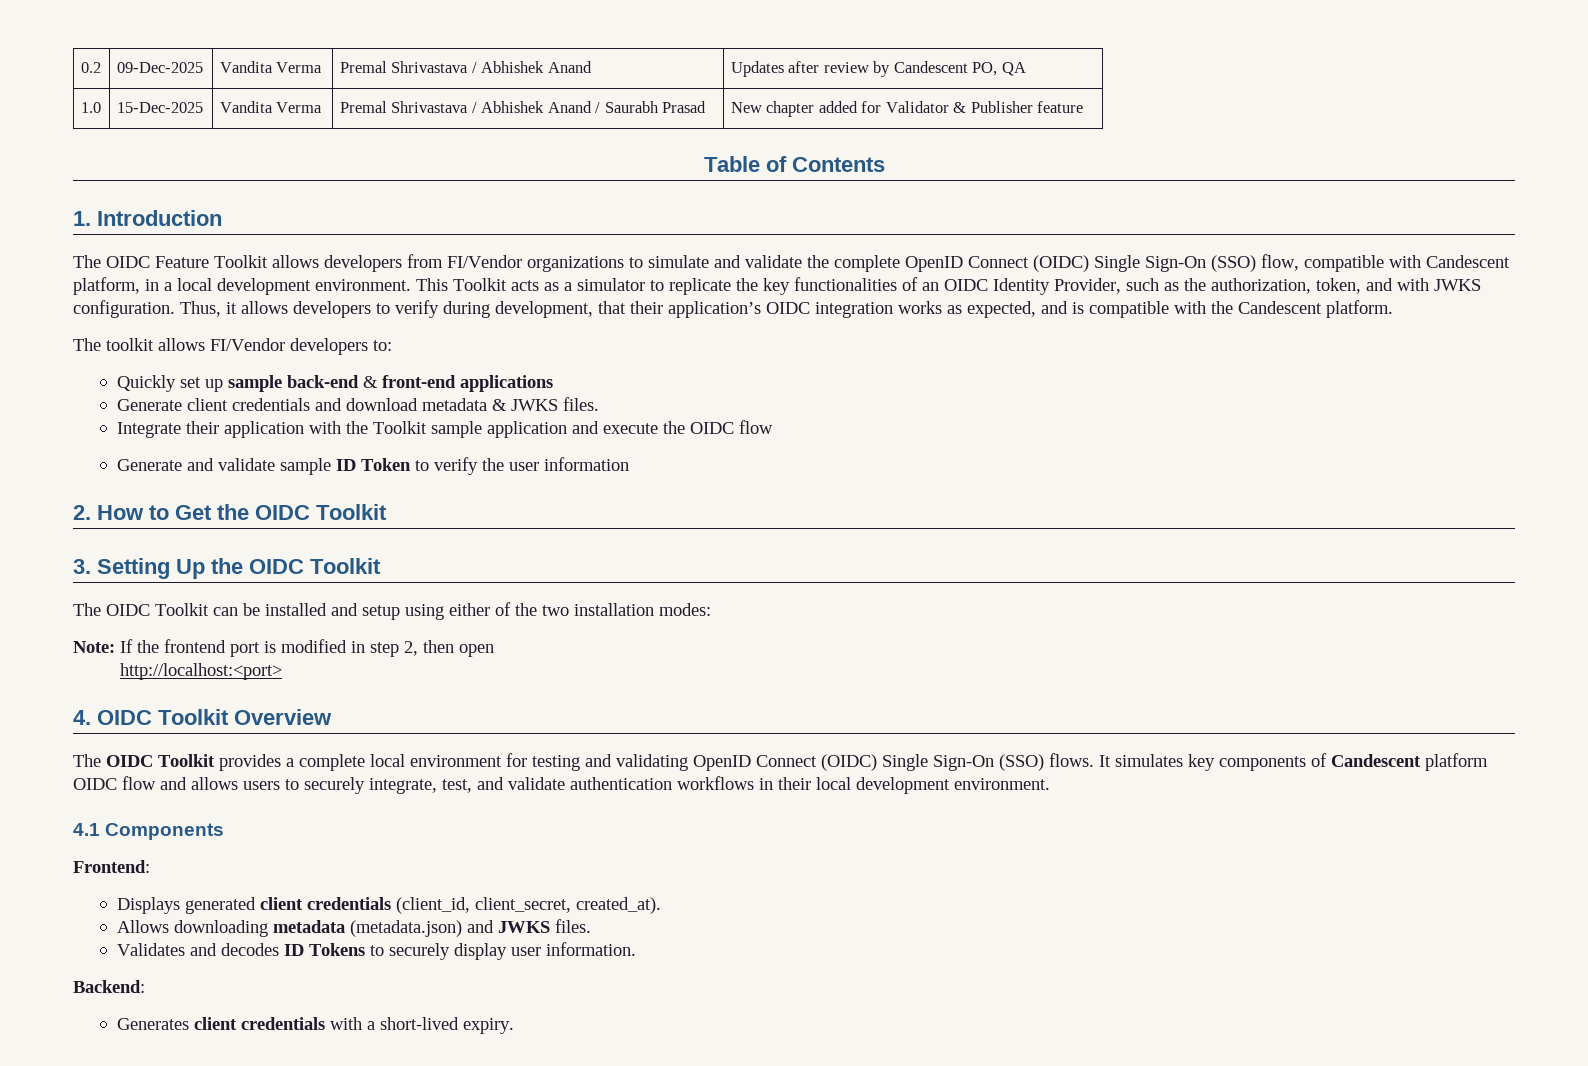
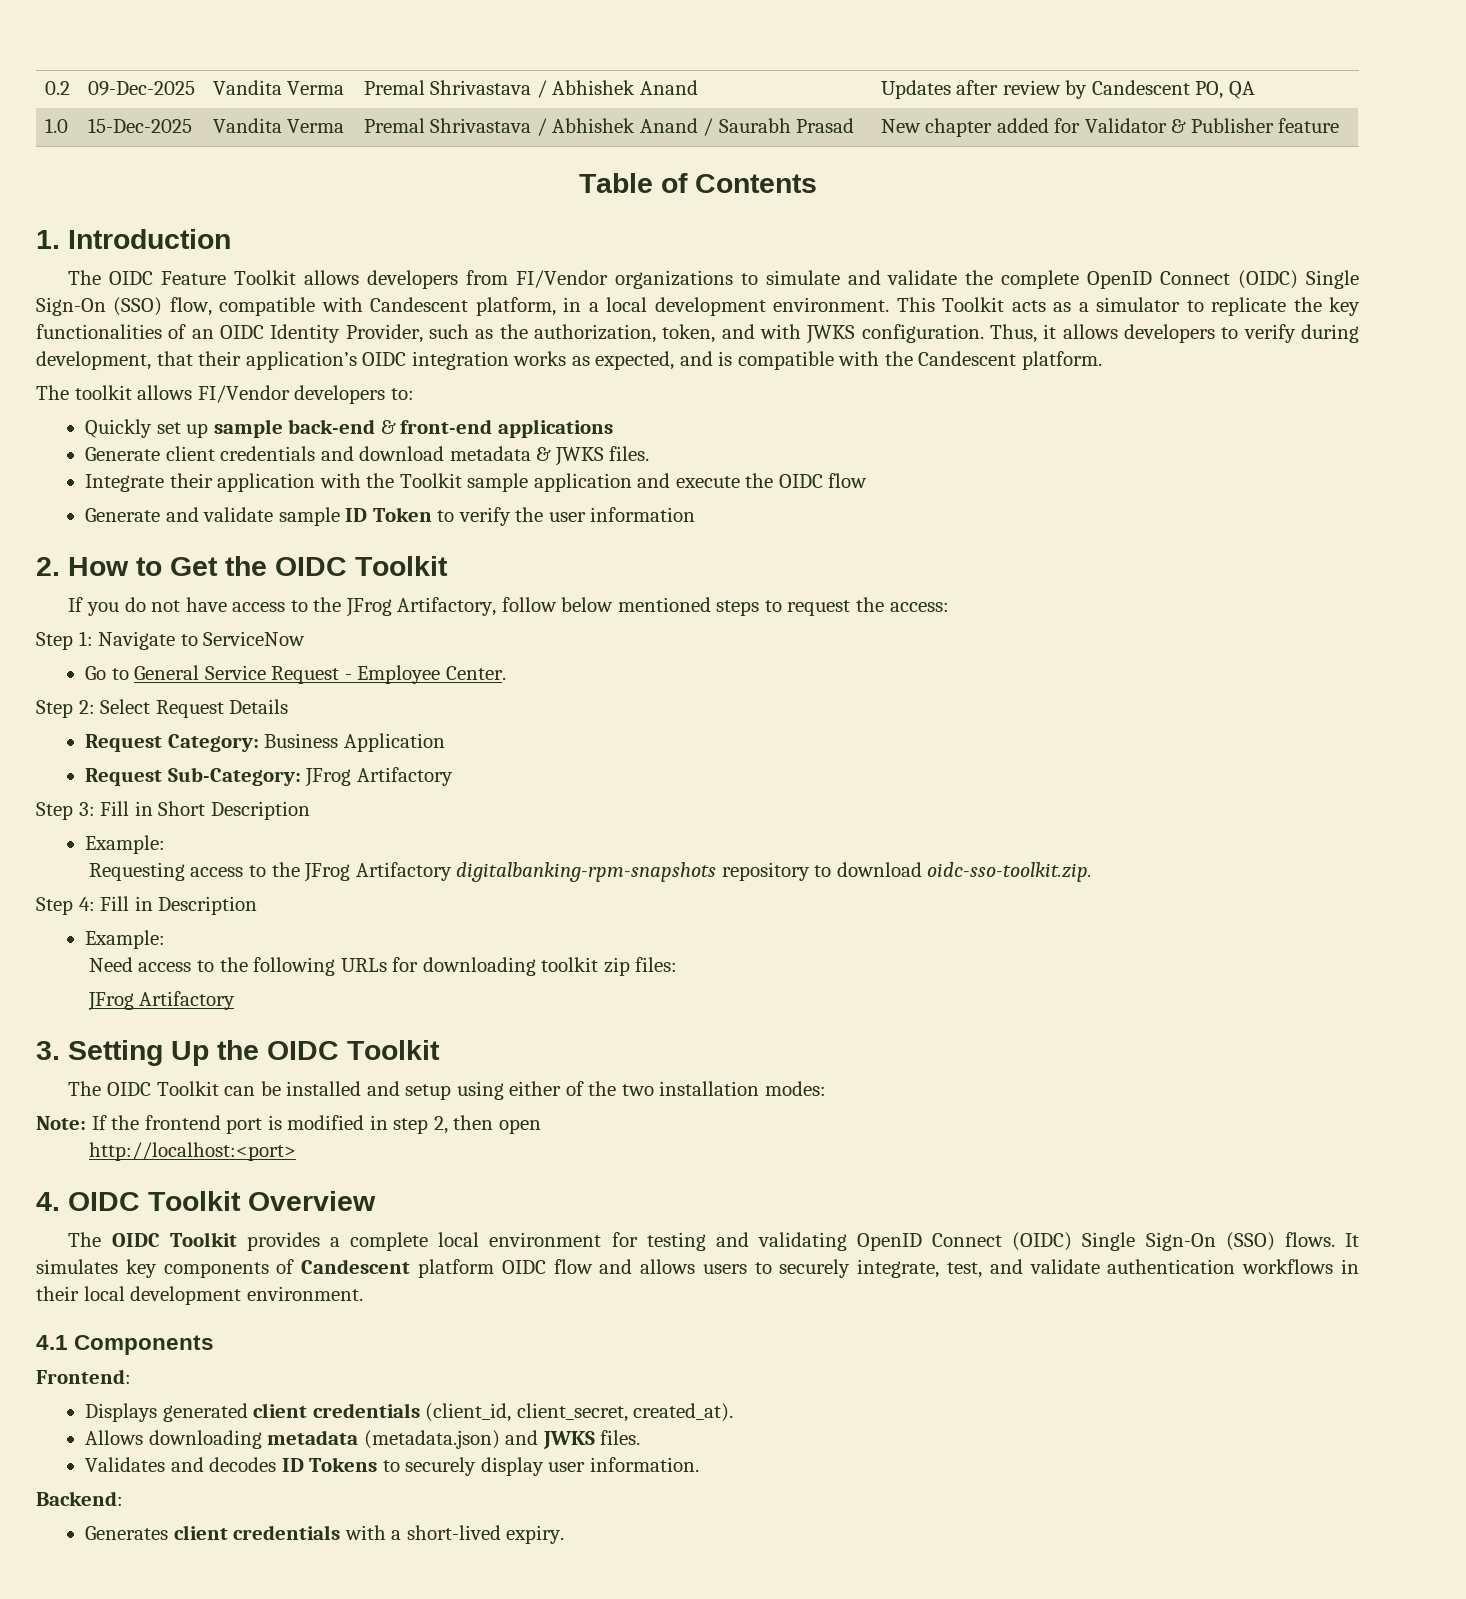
+ If you do not have access to the JFrog Artifactory, follow below mentioned steps to request the access:
+ Step 1: Navigate to ServiceNow
+ Go to General Service Request - Employee Center.
+ Step 2: Select Request Details
+ Request Category: Business Application
+ Request Sub-Category: JFrog Artifactory
+ Step 3: Fill in Short Description
+ Example:
+ Requesting access to the JFrog Artifactory digitalbanking-rpm-snapshots repository to download oidc-sso-toolkit.zip.
+ Step 4: Fill in Description
+ Example:
+ Need access to the following URLs for downloading toolkit zip files:
+ JFrog Artifactory

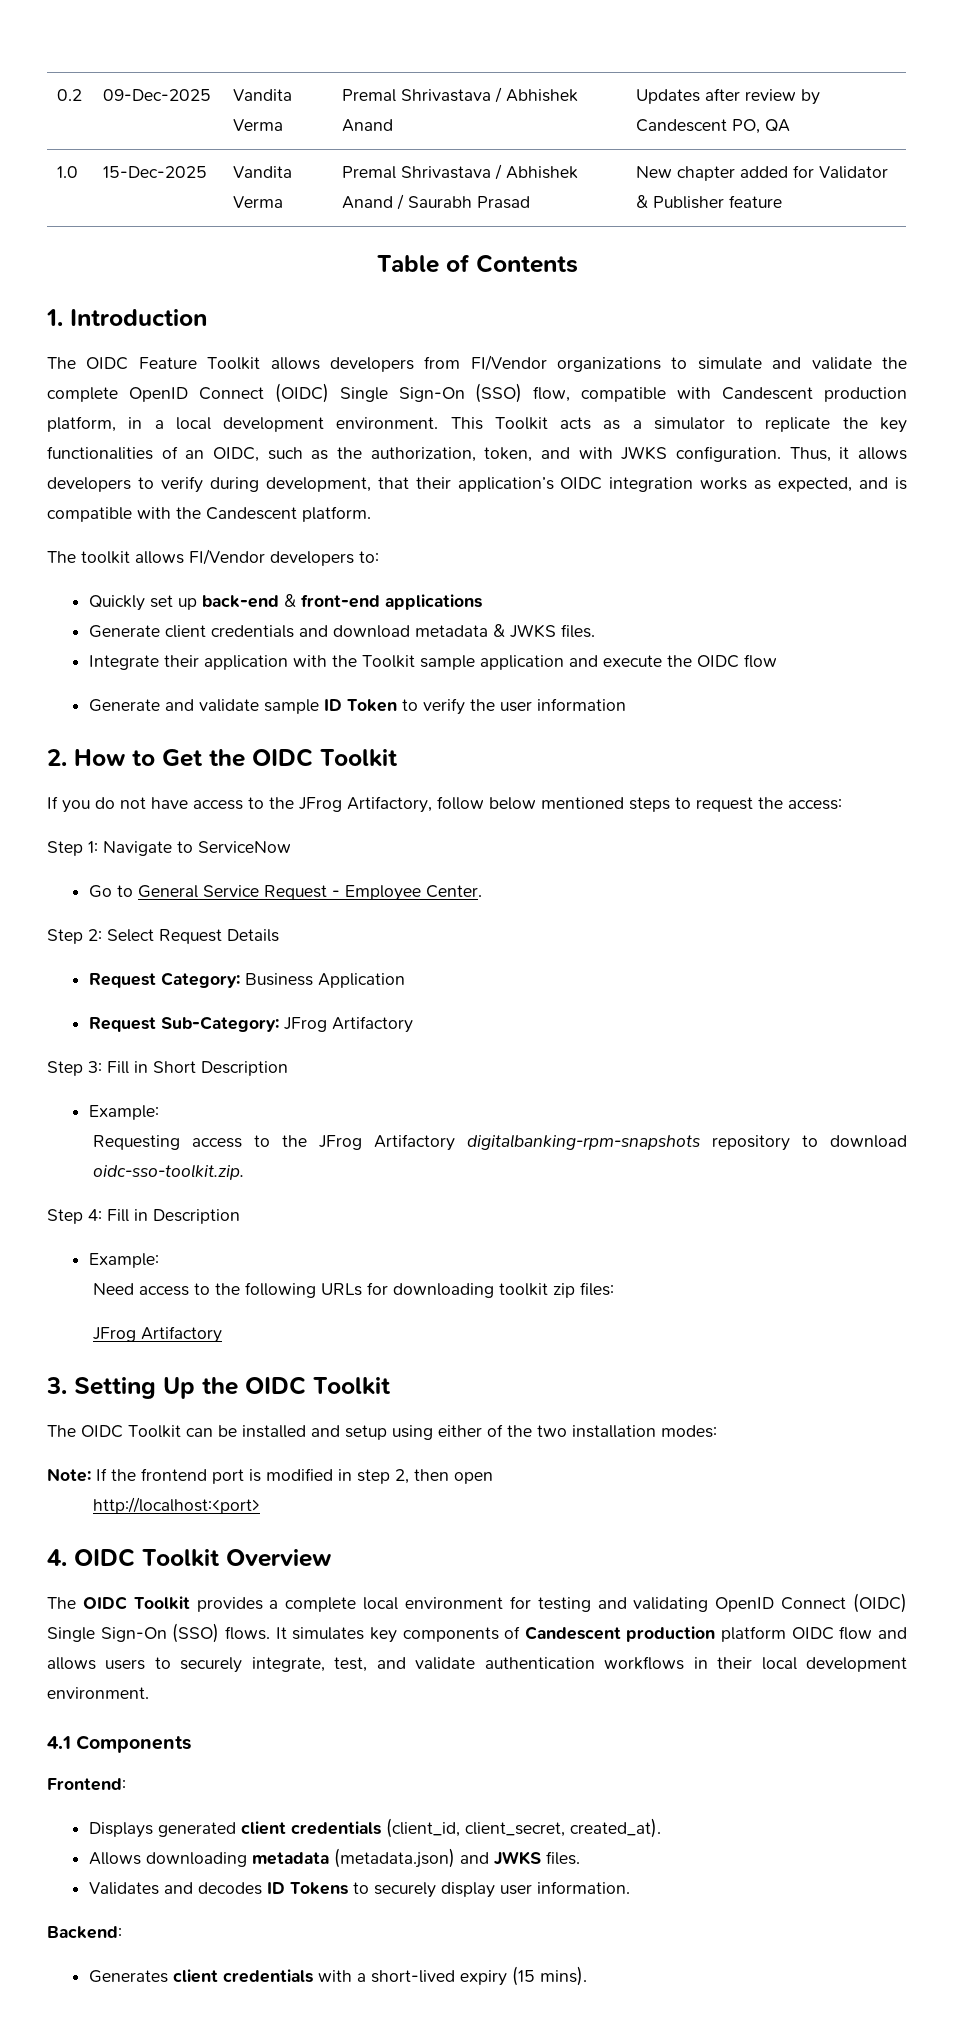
- The OIDC Feature Toolkit allows developers from FI/Vendor organizations to simulate and validate the complete OpenID Connect (OIDC) Single Sign-On (SSO) flow, compatible with Candescent platform, in a local development environment.
+ The OIDC Feature Toolkit allows developers from FI/Vendor organizations to simulate and validate the complete OpenID Connect (OIDC) Single Sign-On (SSO) flow, compatible with Candescent production platform, in a local development environment.
- This Toolkit acts as a simulator to replicate the key functionalities of an OIDC Identity Provider, such as the authorization, token, and with JWKS configuration.
+ This Toolkit acts as a simulator to replicate the key functionalities of an OIDC, such as the authorization, token, and with JWKS configuration.
- Quickly set up sample back-end & front-end applications
+ Quickly set up back-end & front-end applications
- It simulates key components of Candescent platform OIDC flow and allows users to securely integrate, test, and validate authentication workflows in their local development environment.
+ It simulates key components of Candescent production platform OIDC flow and allows users to securely integrate, test, and validate authentication workflows in their local development environment.
- Generates client credentials with a short-lived expiry.
+ Generates client credentials with a short-lived expiry (15 mins).

